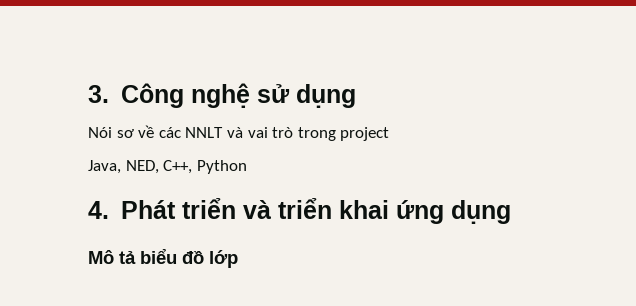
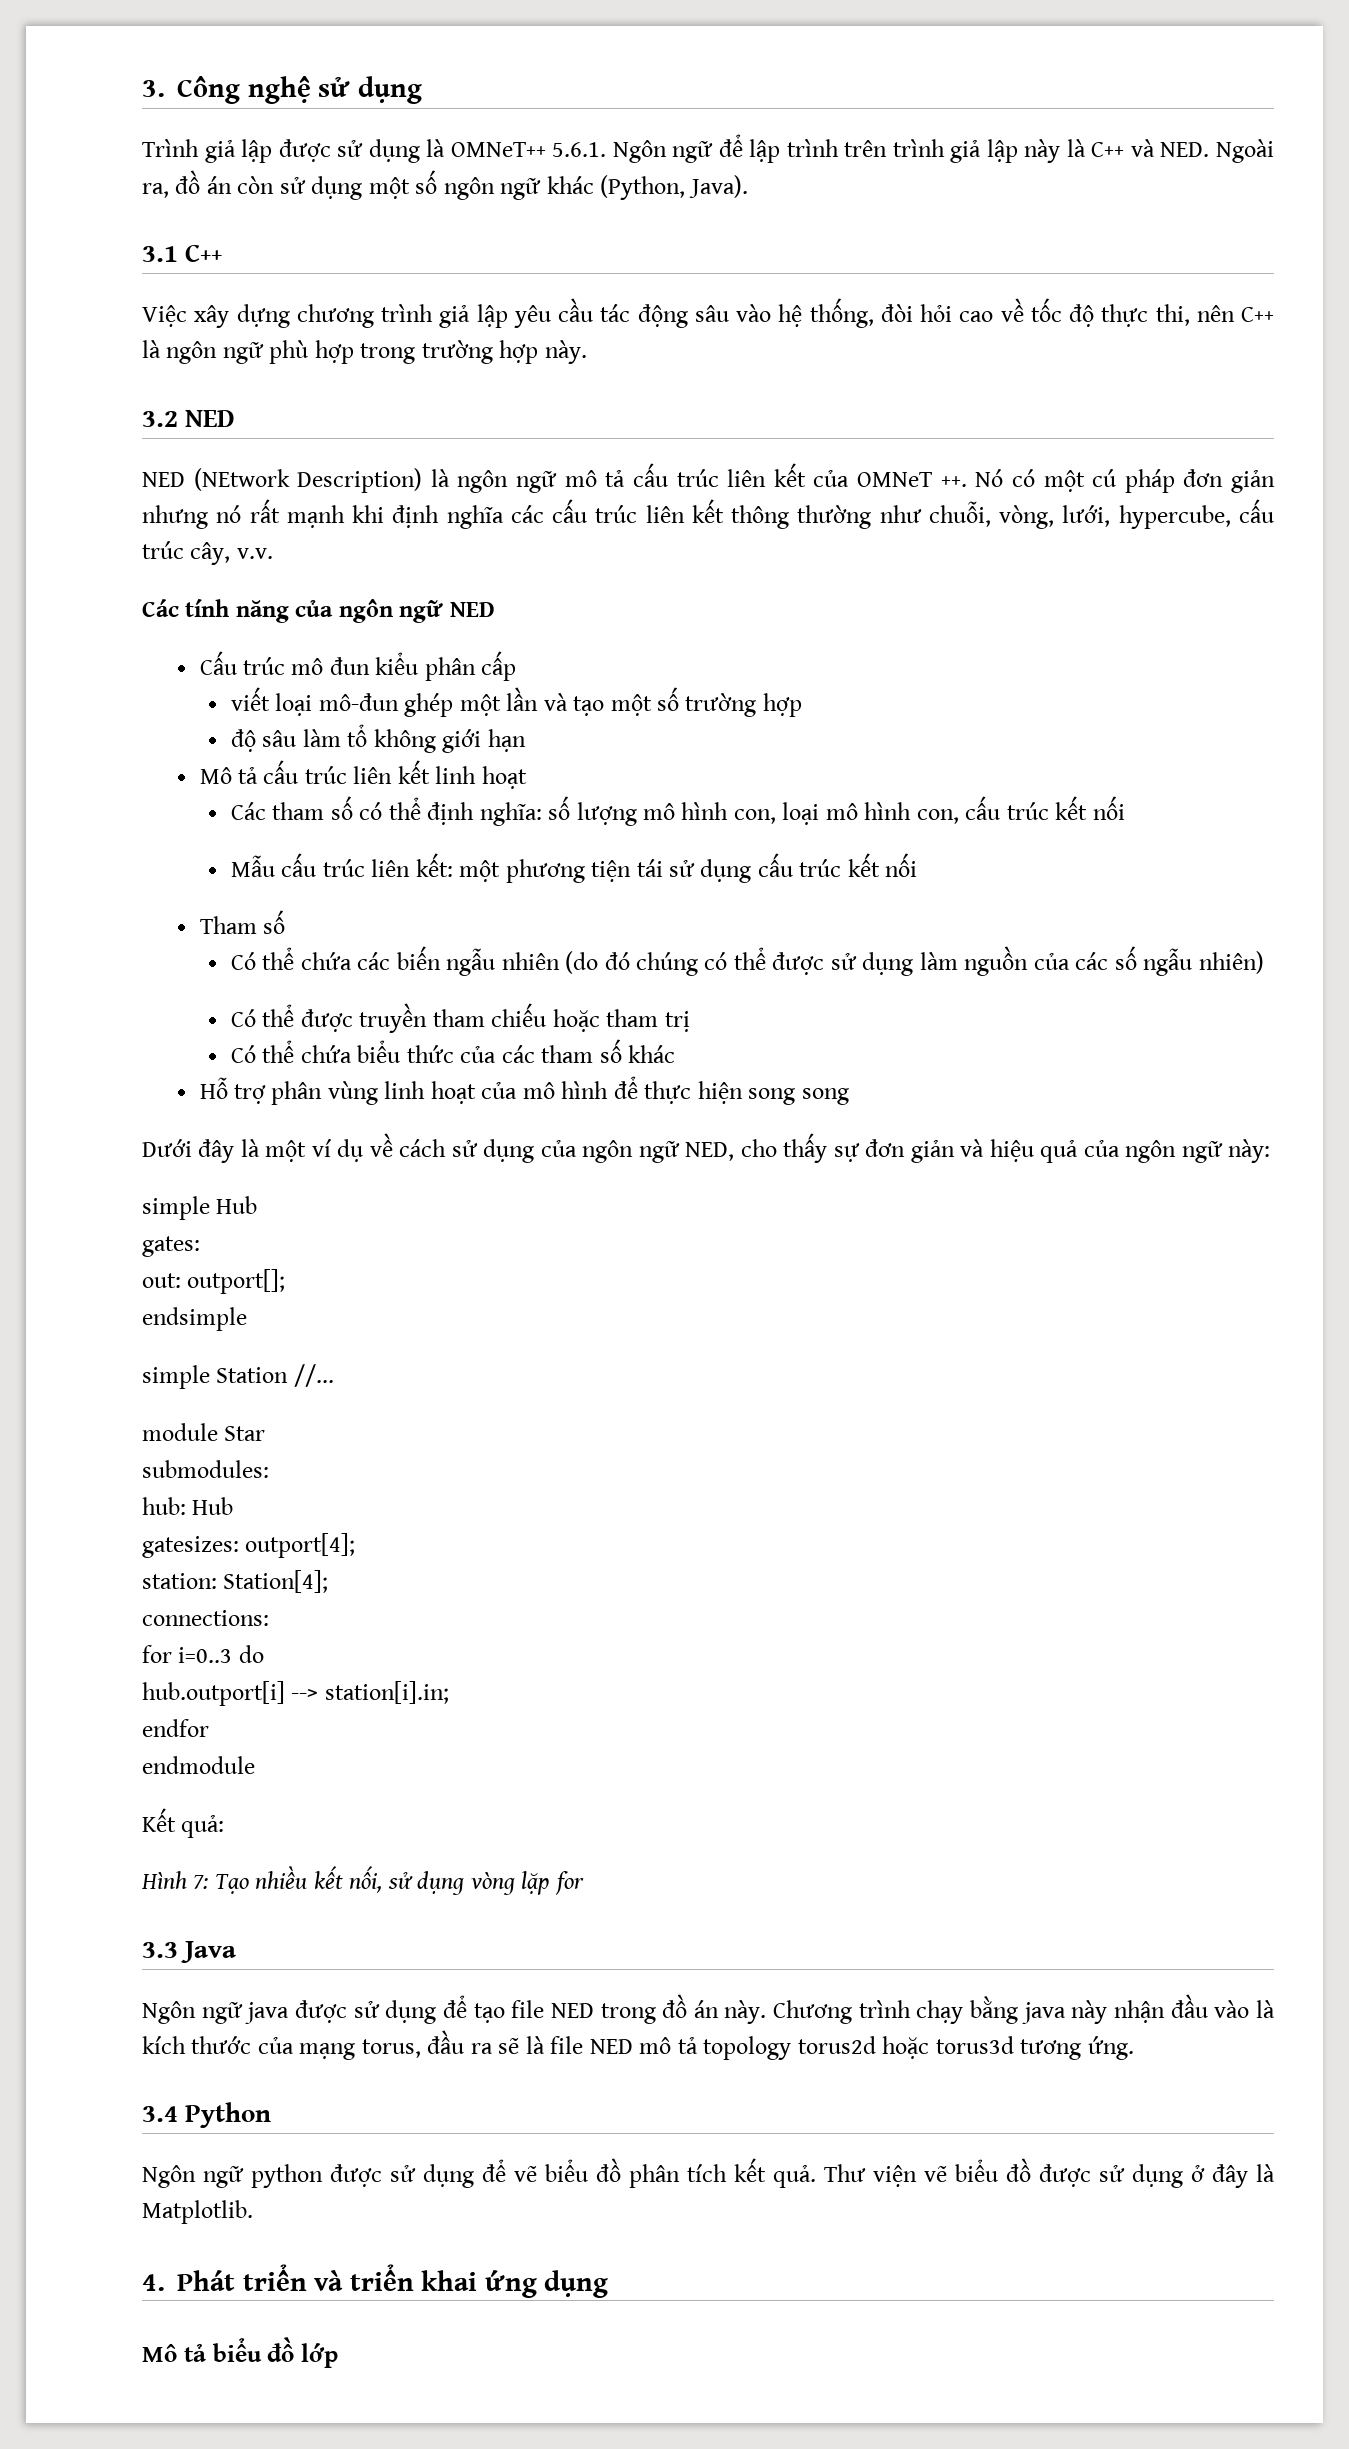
- Nói sơ về các NNLT và vai trò trong project
- Java, NED, C++, Python
+ Trình giả lập được sử dụng là OMNeT++ 5.6.1. Ngôn ngữ để lập trình trên trình giả lập này là C++ và NED. Ngoài ra, đồ án còn sử dụng một số ngôn ngữ khác (Python, Java).
+ 3.1 C++
+ Việc xây dựng chương trình giả lập yêu cầu tác động sâu vào hệ thống, đòi hỏi cao về tốc độ thực thi, nên C++ là ngôn ngữ phù hợp trong trường hợp này.
+ 3.2 NED
+ NED (NEtwork Description) là ngôn ngữ mô tả cấu trúc liên kết của OMNeT ++. Nó có một cú pháp đơn giản nhưng nó rất mạnh khi định nghĩa các cấu trúc liên kết thông thường như chuỗi, vòng, lưới, hypercube, cấu trúc cây, v.v.
+ Các tính năng của ngôn ngữ NED
+ Cấu trúc mô đun kiểu phân cấp
+ viết loại mô-đun ghép một lần và tạo một số trường hợp
+ độ sâu làm tổ không giới hạn
+ Mô tả cấu trúc liên kết linh hoạt
+ Các tham số có thể định nghĩa: số lượng mô hình con, loại mô hình con, cấu trúc kết nối
+ Mẫu cấu trúc liên kết: một phương tiện tái sử dụng cấu trúc kết nối
+ Tham số
+ Có thể chứa các biến ngẫu nhiên (do đó chúng có thể được sử dụng làm nguồn của các số ngẫu nhiên)
+ Có thể được truyền tham chiếu hoặc tham trị
+ Có thể chứa biểu thức của các tham số khác
+ Hỗ trợ phân vùng linh hoạt của mô hình để thực hiện song song
+ Dưới đây là một ví dụ về cách sử dụng của ngôn ngữ NED, cho thấy sự đơn giản và hiệu quả của ngôn ngữ này:
+ simple Hub
+ gates:
+ out: outport[];
+ endsimple
+ simple Station //...
+ module Star
+ submodules:
+ hub: Hub
+ gatesizes: outport[4];
+ station: Station[4];
+ connections:
+ for i=0..3 do
+ hub.outport[i] --> station[i].in;
+ endfor
+ endmodule
+ Kết quả:
+ Hình 7: Tạo nhiều kết nối, sử dụng vòng lặp for
+ 3.3 Java
+ Ngôn ngữ java được sử dụng để tạo file NED trong đồ án này. Chương trình chạy bằng java này nhận đầu vào là kích thước của mạng torus, đầu ra sẽ là file NED mô tả topology torus2d hoặc torus3d tương ứng.
+ 3.4 Python
+ Ngôn ngữ python được sử dụng để vẽ biểu đồ phân tích kết quả. Thư viện vẽ biểu đồ được sử dụng ở đây là Matplotlib.

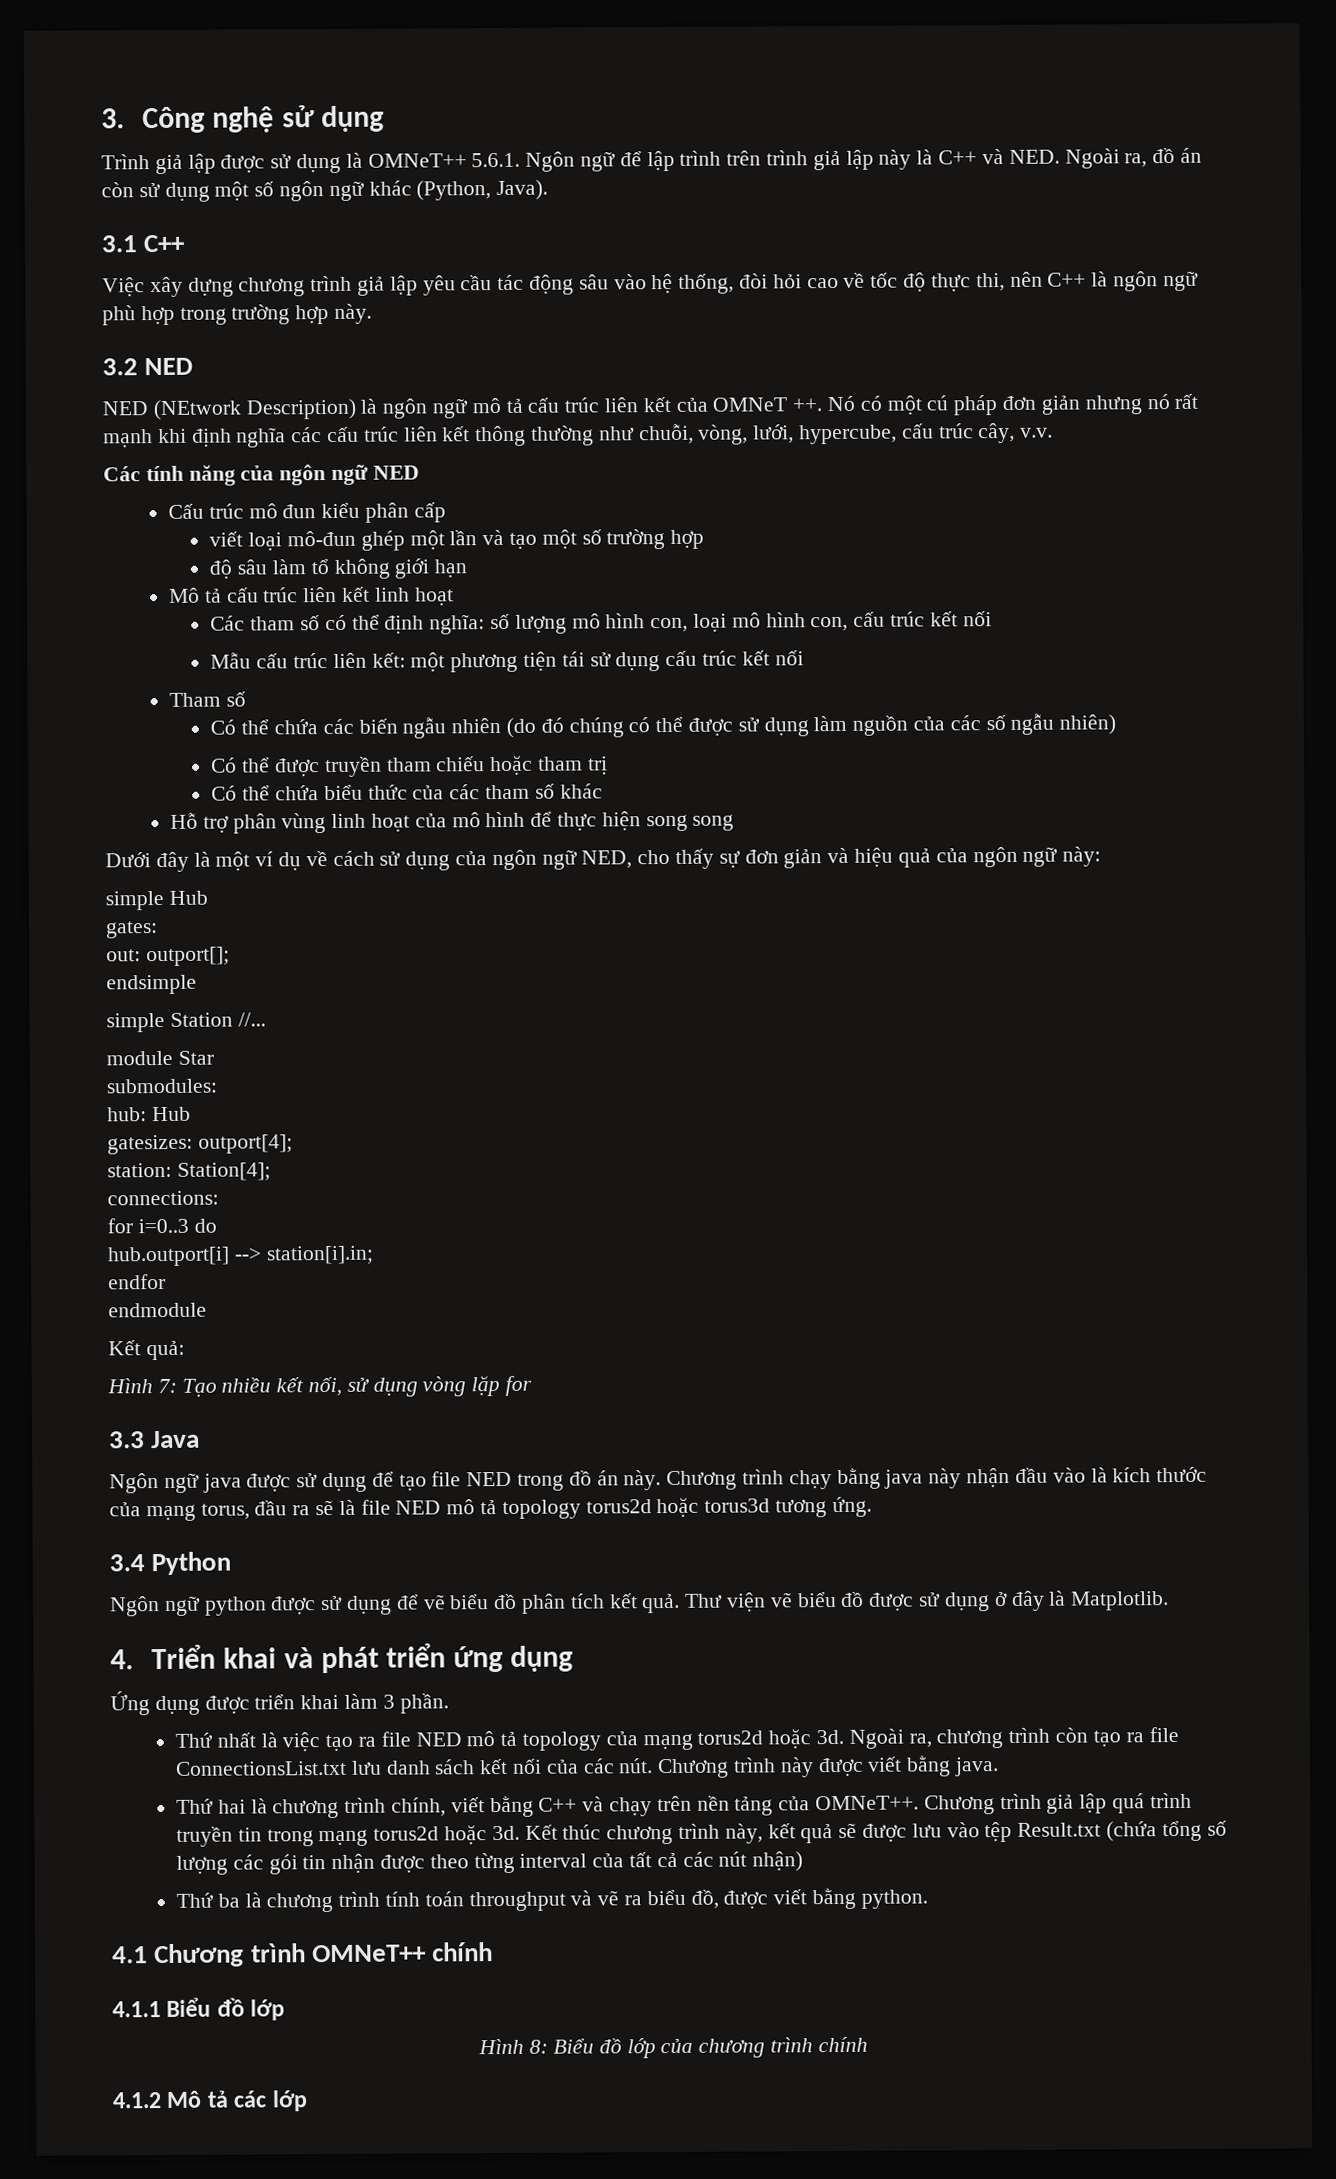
- 4. Phát triển và triển khai ứng dụng
- Mô tả biểu đồ lớp
+ 4. Triển khai và phát triển ứng dụng
+ Ứng dụng được triển khai làm 3 phần.
+ Thứ nhất là việc tạo ra file NED mô tả topology của mạng torus2d hoặc 3d. Ngoài ra, chương trình còn tạo ra file ConnectionsList.txt lưu danh sách kết nối của các nút. Chương trình này được viết bằng java.
+ Thứ hai là chương trình chính, viết bằng C++ và chạy trên nền tảng của OMNeT++. Chương trình giả lập quá trình truyền tin trong mạng torus2d hoặc 3d. Kết thúc chương trình này, kết quả sẽ được lưu vào tệp Result.txt (chứa tổng số lượng các gói tin nhận được theo từng interval của tất cả các nút nhận)
+ Thứ ba là chương trình tính toán throughput và vẽ ra biểu đồ, được viết bằng python.
+ 4.1 Chương trình OMNeT++ chính
+ 4.1.1 Biểu đồ lớp
+ Hình 8: Biểu đồ lớp của chương trình chính
+ 4.1.2 Mô tả các lớp

